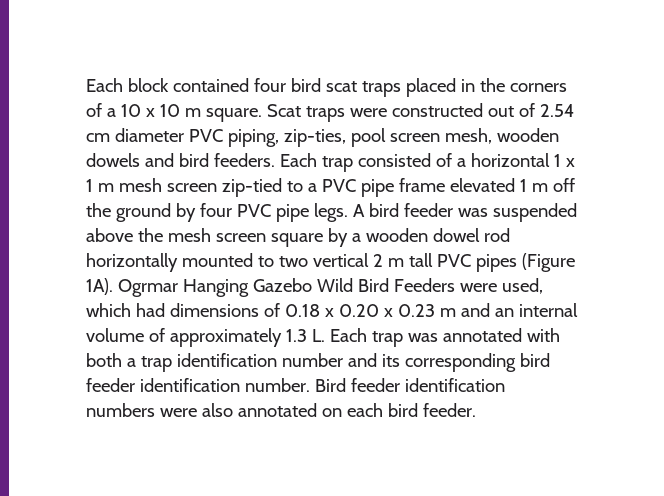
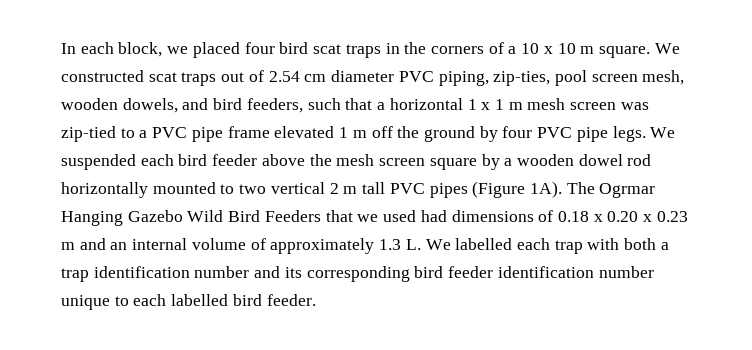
- Each block contained four bird scat traps placed in the corners of a 10 x 10 m square.
+ In each block, we placed four bird scat traps in the corners of a 10 x 10 m square.
- Scat traps were constructed out of 2.54 cm diameter PVC piping, zip-ties, pool screen mesh, wooden dowels and bird feeders. Each trap consisted of a horizontal 1 x 1 m mesh screen zip-tied to a PVC pipe frame elevated 1 m off the ground by four PVC pipe legs.
+ We constructed scat traps out of 2.54 cm diameter PVC piping, zip-ties, pool screen mesh, wooden dowels, and bird feeders, such that a horizontal 1 x 1 m mesh screen was zip-tied to a PVC pipe frame elevated 1 m off the ground by four PVC pipe legs.
- A bird feeder was suspended above the mesh screen square by a wooden dowel rod horizontally mounted to two vertical 2 m tall PVC pipes (Figure 1A).
+ We suspended each bird feeder above the mesh screen square by a wooden dowel rod horizontally mounted to two vertical 2 m tall PVC pipes (Figure 1A).
- Ogrmar Hanging Gazebo Wild Bird Feeders were used, which had dimensions of 0.18 x 0.20 x 0.23 m and an internal volume of approximately 1.3 L. Each trap was annotated with both a trap identification number and its corresponding bird feeder identification number. Bird feeder identification numbers were also annotated on each bird feeder.
+ The Ogrmar Hanging Gazebo Wild Bird Feeders that we used had dimensions of 0.18 x 0.20 x 0.23 m and an internal volume of approximately 1.3 L. We labelled each trap with both a trap identification number and its corresponding bird feeder identification number unique to each labelled bird feeder.

